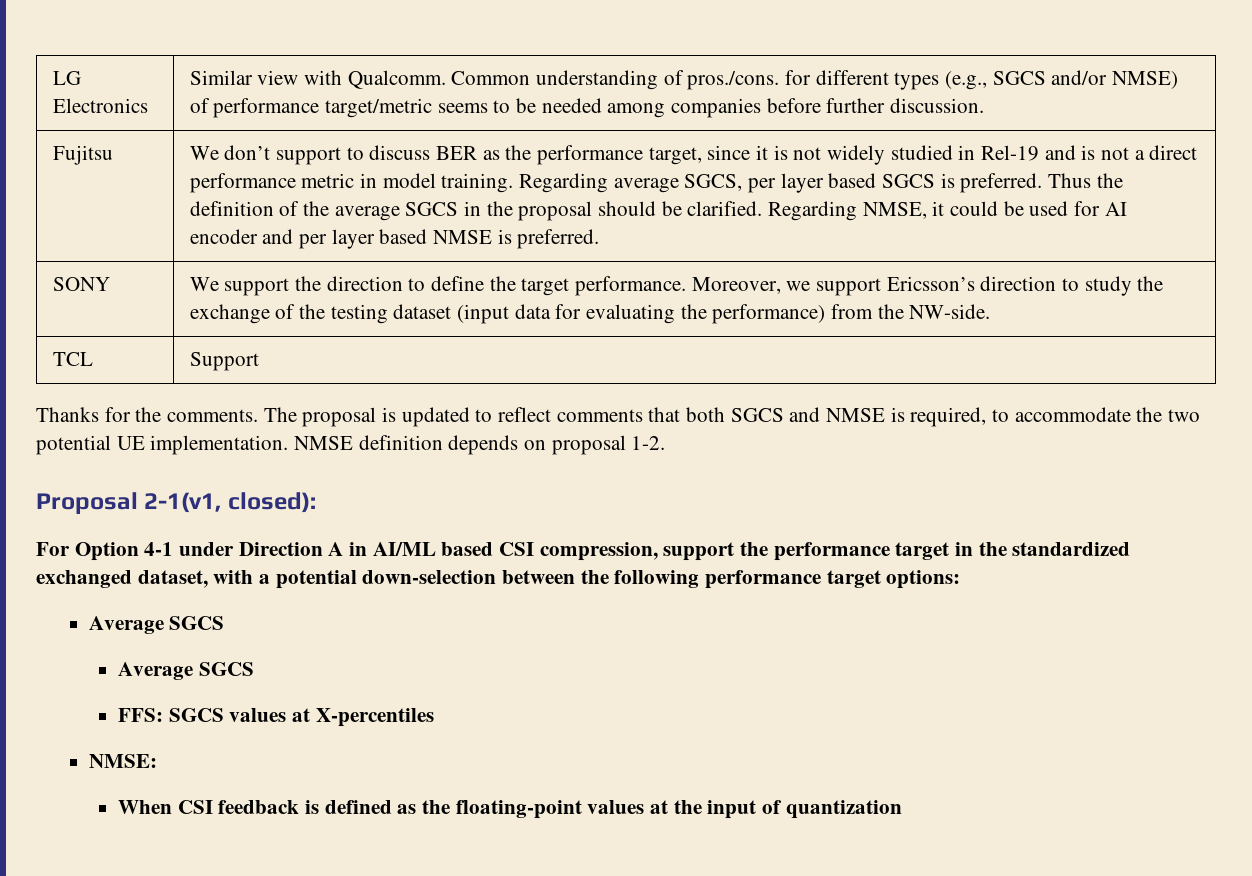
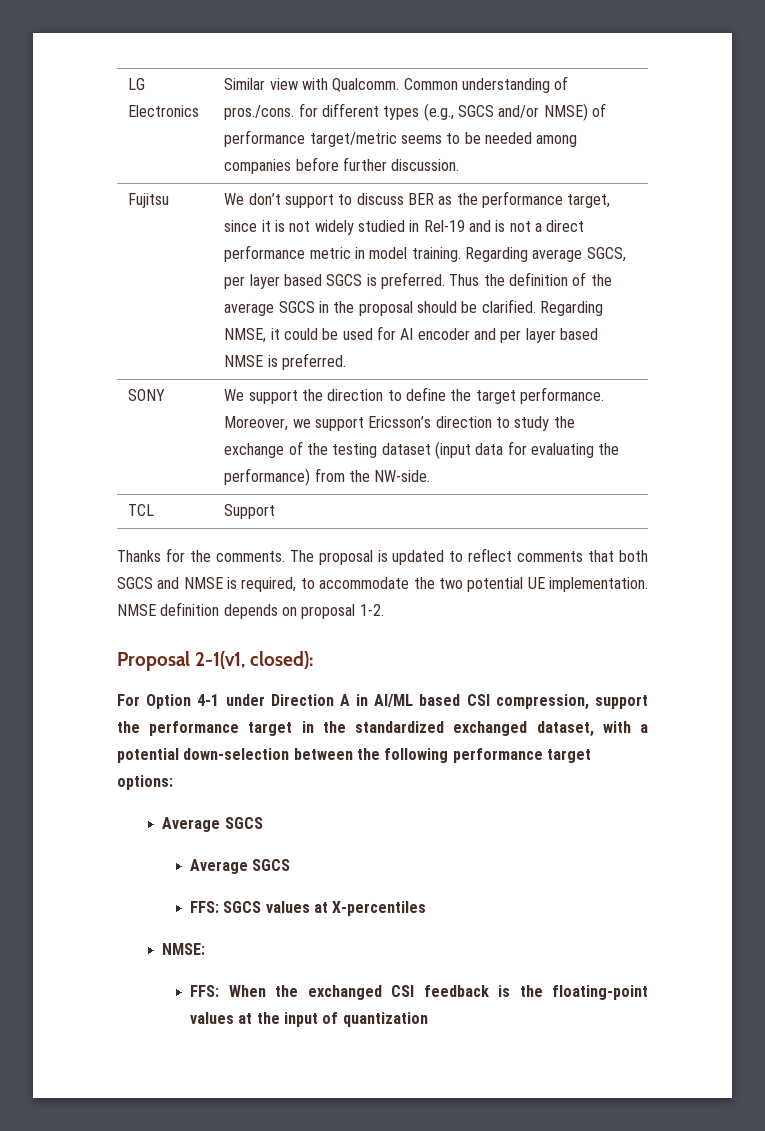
- When CSI feedback is defined as the floating-point values at the input of quantization
+ FFS: When the exchanged CSI feedback is the floating-point values at the input of quantization

